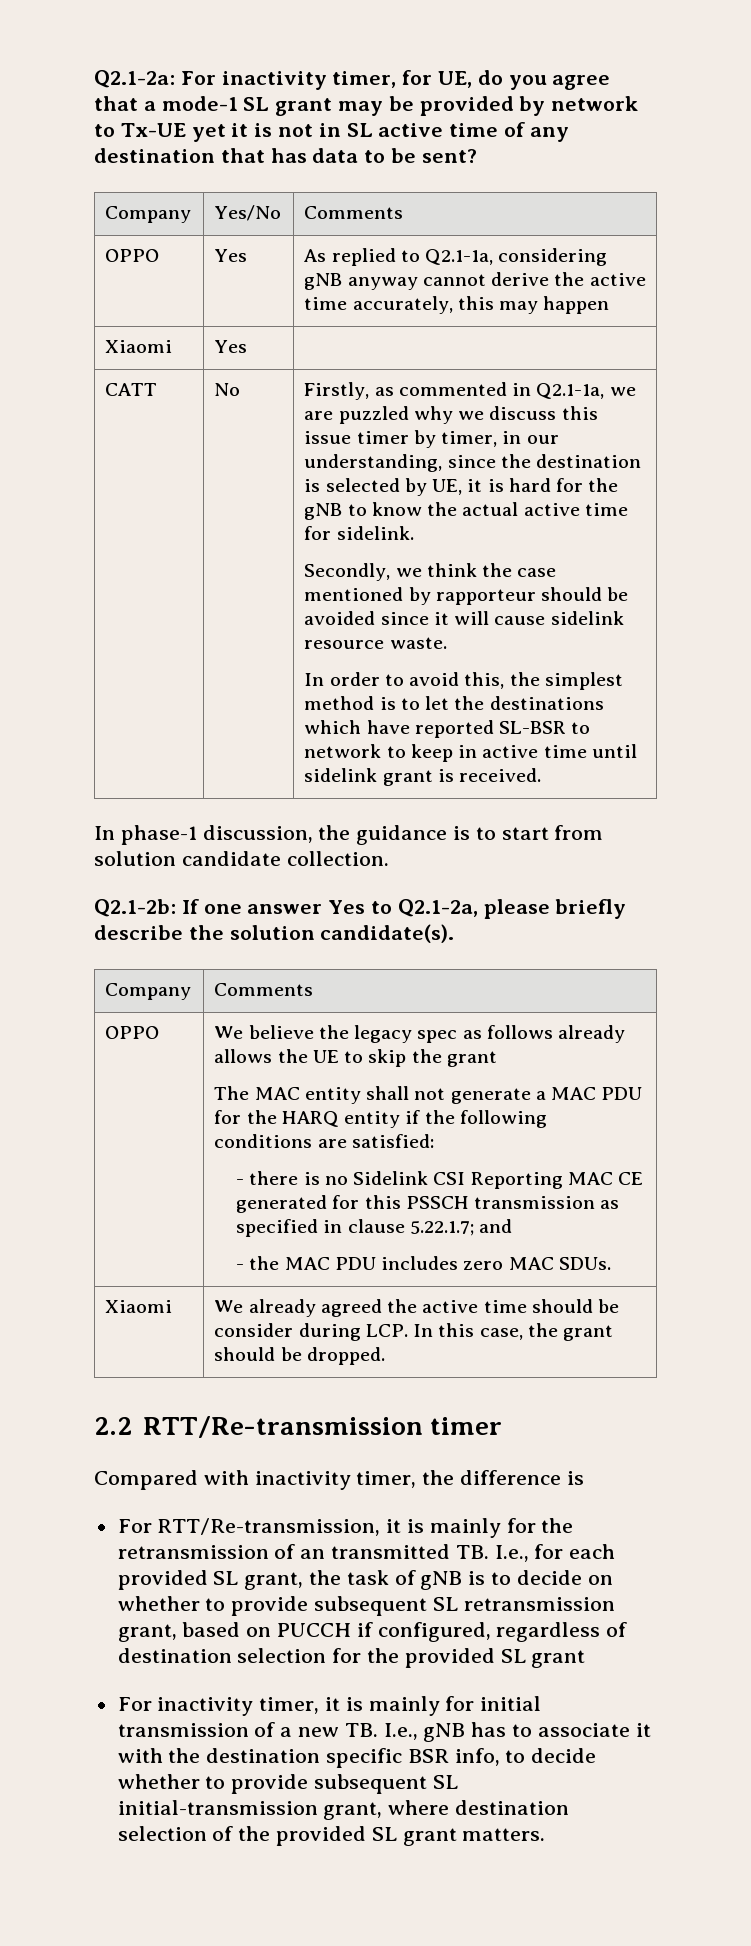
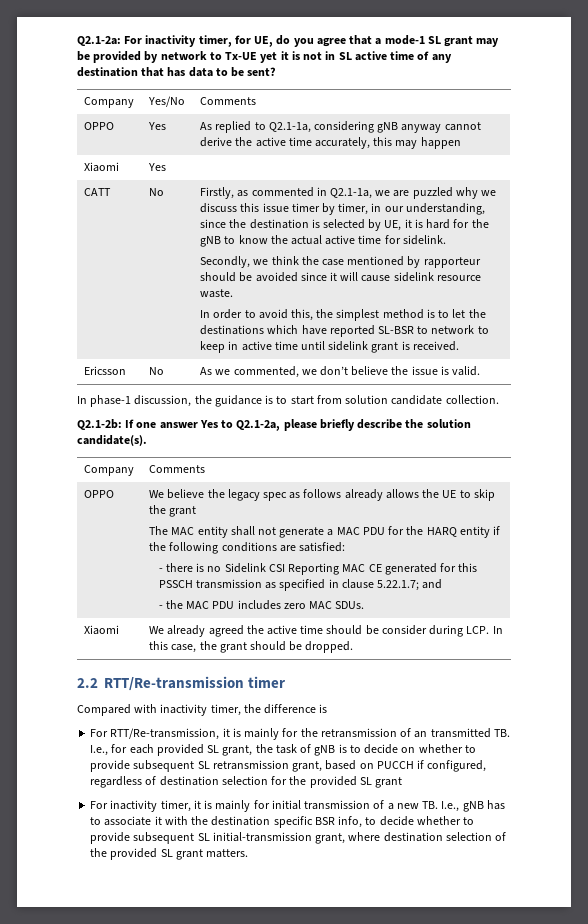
+ Ericsson | No | As we commented, we don’t believe the issue is valid.

